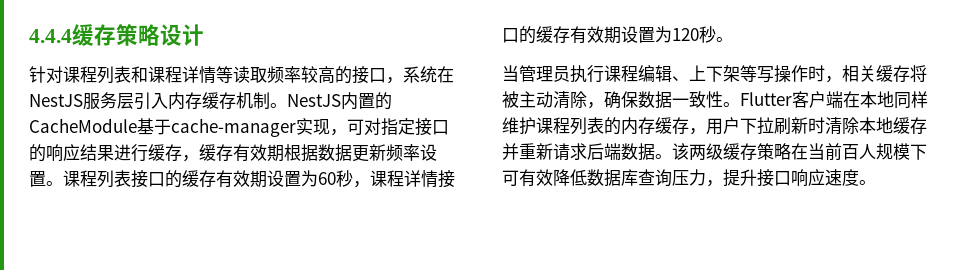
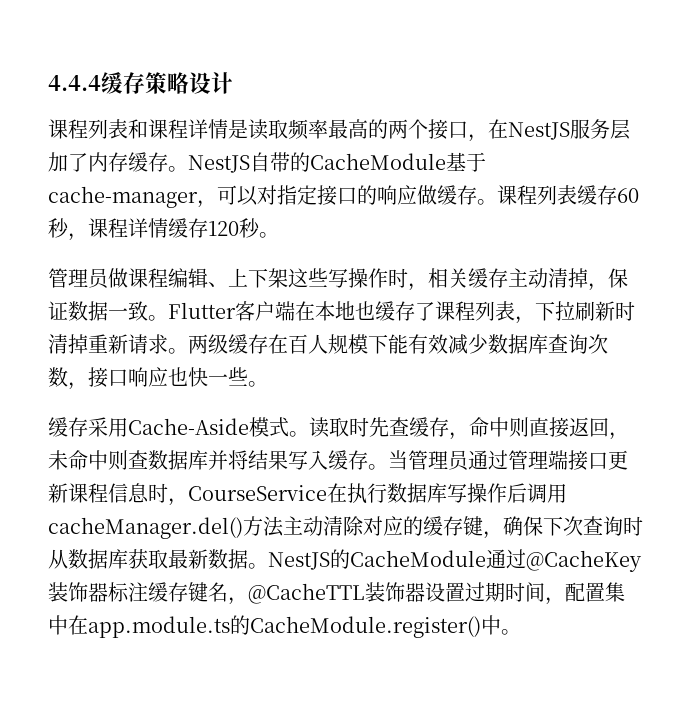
- 针对课程列表和课程详情等读取频率较高的接口，系统在NestJS服务层引入内存缓存机制。NestJS内置的CacheModule基于cache-manager实现，可对指定接口的响应结果进行缓存，缓存有效期根据数据更新频率设置。课程列表接口的缓存有效期设置为60秒，课程详情接口的缓存有效期设置为120秒。
+ 课程列表和课程详情是读取频率最高的两个接口，在NestJS服务层加了内存缓存。NestJS自带的CacheModule基于cache-manager，可以对指定接口的响应做缓存。课程列表缓存60秒，课程详情缓存120秒。
- 当管理员执行课程编辑、上下架等写操作时，相关缓存将被主动清除，确保数据一致性。
+ 管理员做课程编辑、上下架这些写操作时，相关缓存主动清掉，保证数据一致。
- Flutter客户端在本地同样维护课程列表的内存缓存，用户下拉刷新时清除本地缓存并重新请求后端数据。该两级缓存策略在当前百人规模下可有效降低数据库查询压力，提升接口响应速度。
+ Flutter客户端在本地也缓存了课程列表，下拉刷新时清掉重新请求。两级缓存在百人规模下能有效减少数据库查询次数，接口响应也快一些。
+ 缓存采用Cache-Aside模式。读取时先查缓存，命中则直接返回，未命中则查数据库并将结果写入缓存。当管理员通过管理端接口更新课程信息时，CourseService在执行数据库写操作后调用cacheManager.del()方法主动清除对应的缓存键，确保下次查询时从数据库获取最新数据。NestJS的CacheModule通过@CacheKey装饰器标注缓存键名，@CacheTTL装饰器设置过期时间，配置集中在app.module.ts的CacheModule.register()中。

